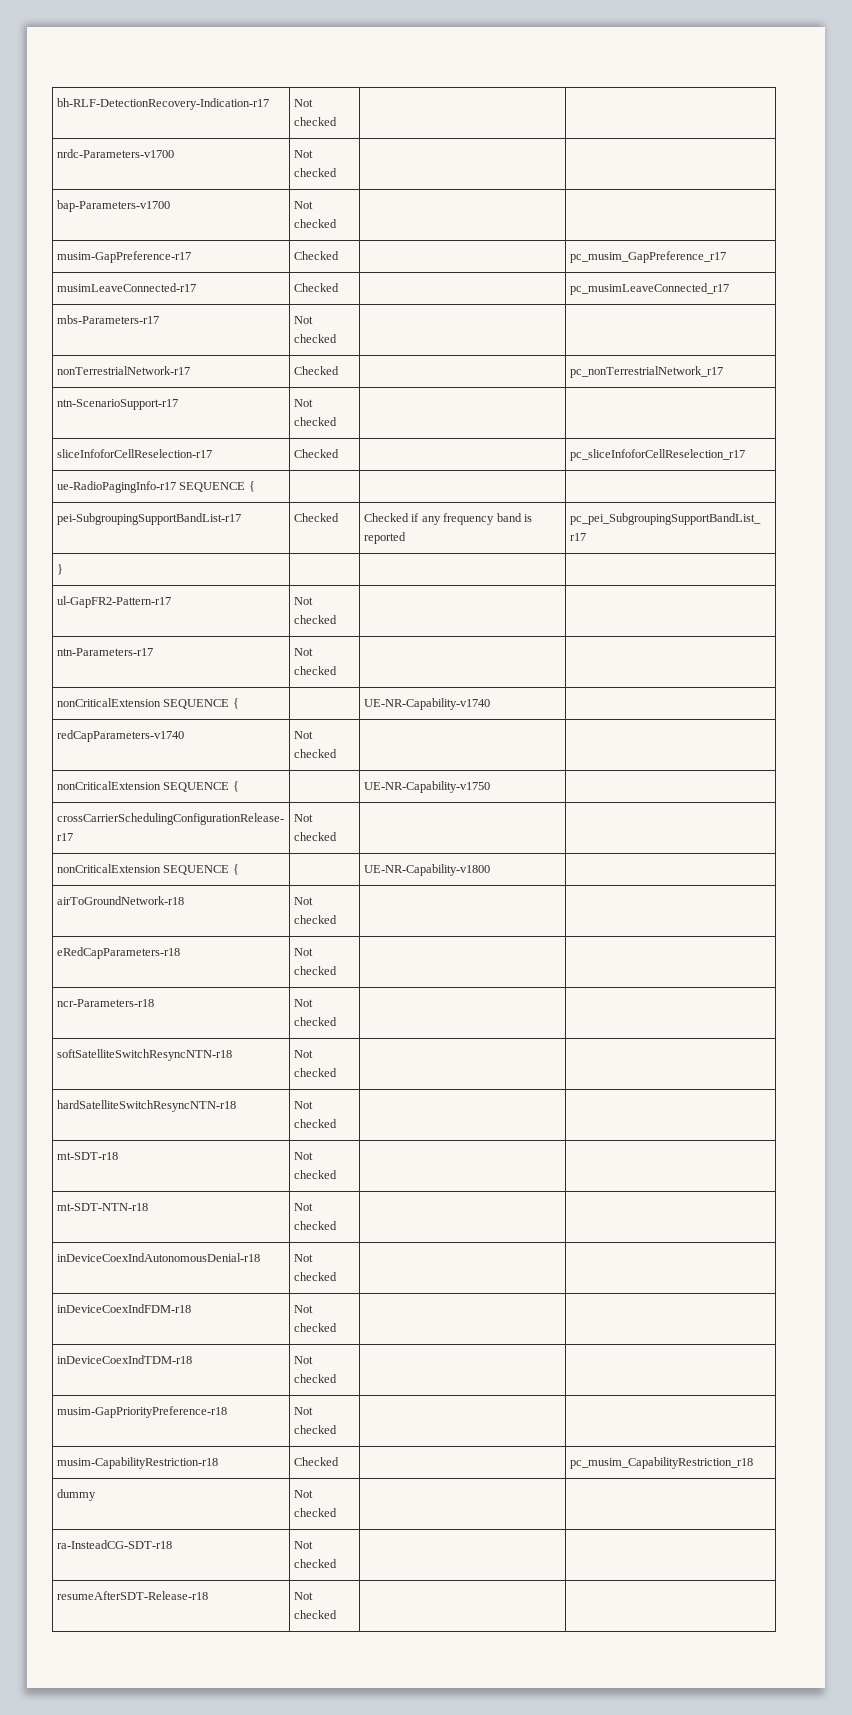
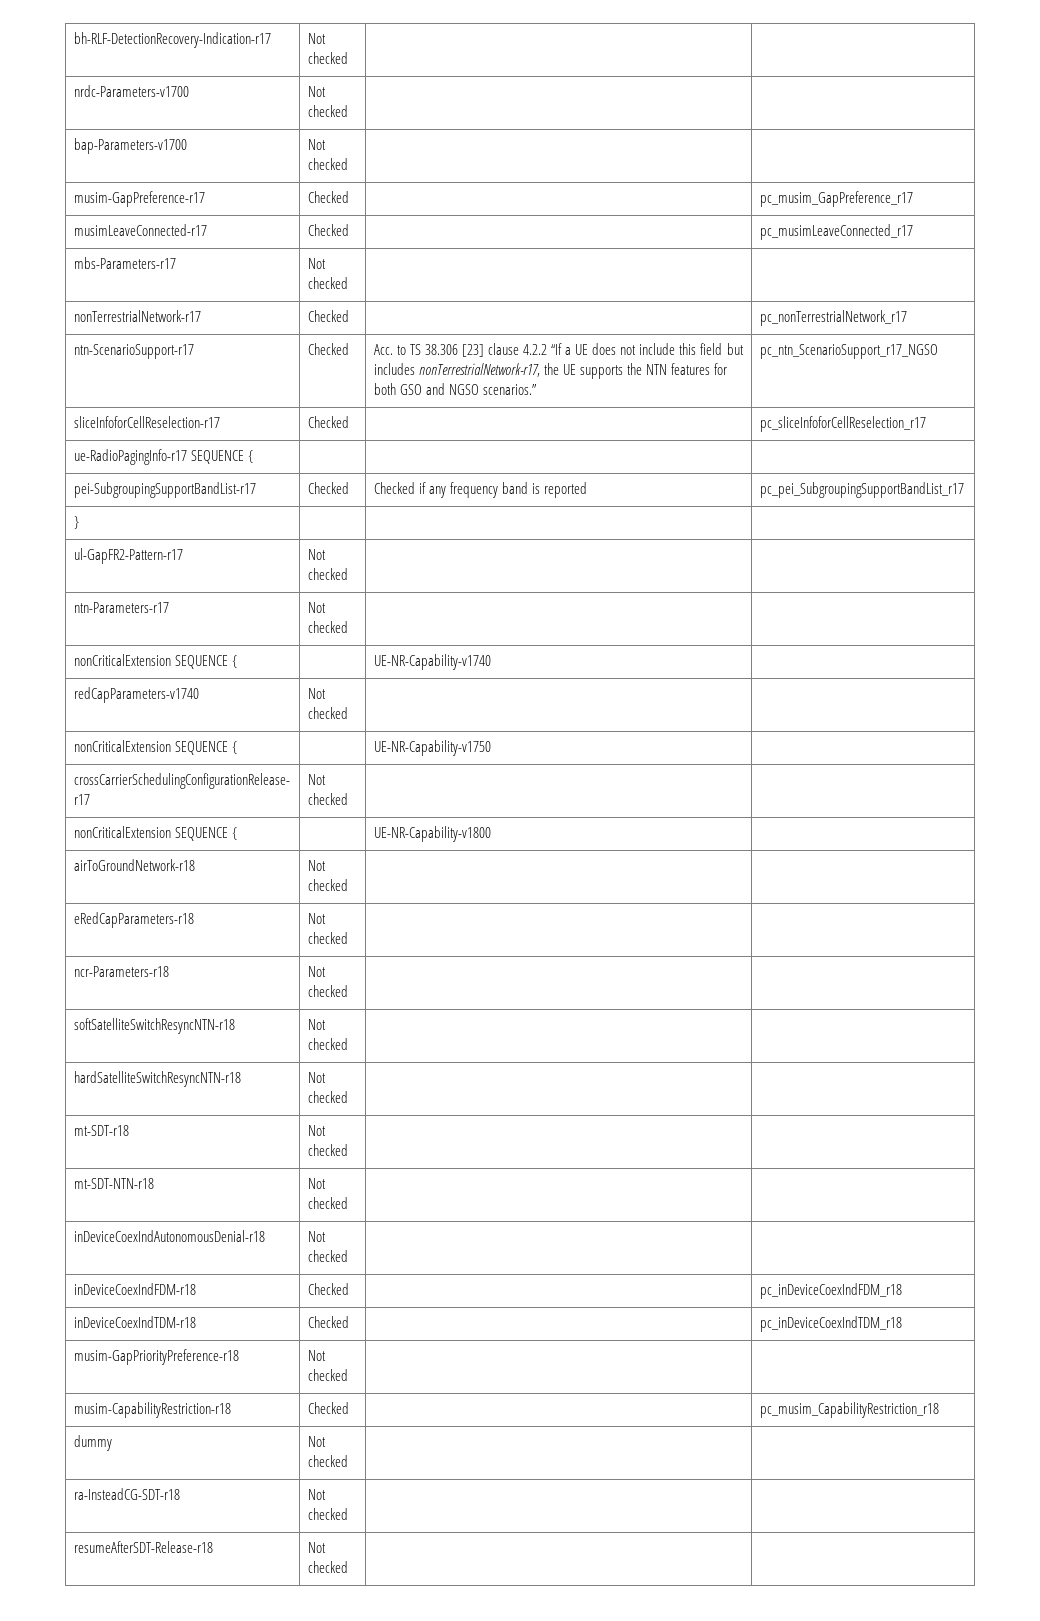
- ntn-ScenarioSupport-r17 | Not checked | |
+ ntn-ScenarioSupport-r17 | Checked | Acc. to TS 38.306 [23] clause 4.2.2 “If a UE does not include this field but includes nonTerrestrialNetwork-r17, the UE supports the NTN features for both GSO and NGSO scenarios.” | pc_ntn_ScenarioSupport_r17_NGSO
- inDeviceCoexIndFDM-r18 | Not checked | |
+ inDeviceCoexIndFDM-r18 | Checked | | pc_inDeviceCoexIndFDM_r18
- inDeviceCoexIndTDM-r18 | Not checked | |
+ inDeviceCoexIndTDM-r18 | Checked | | pc_inDeviceCoexIndTDM_r18

